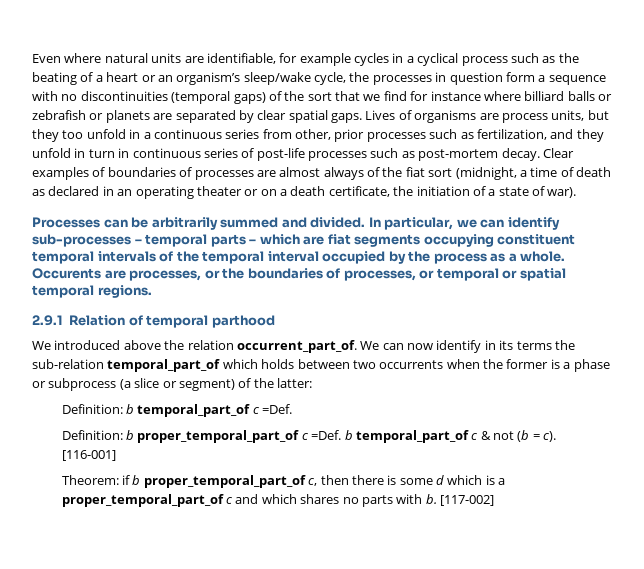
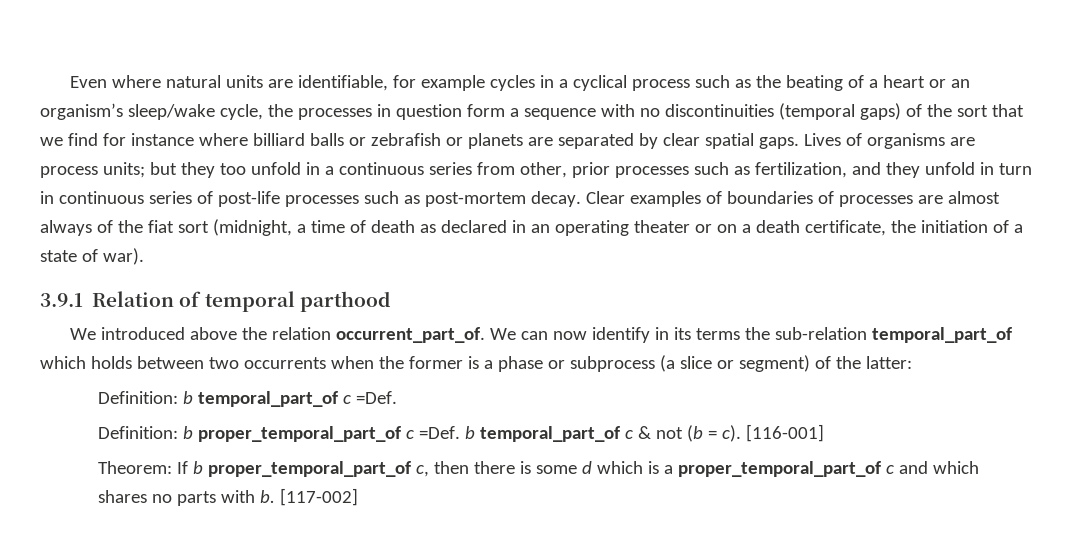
- Lives of organisms are process units, but they too unfold in a continuous series from other, prior processes such as fertilization, and they unfold in turn in continuous series of post-life processes such as post-mortem decay.
+ Lives of organisms are process units; but they too unfold in a continuous series from other, prior processes such as fertilization, and they unfold in turn in continuous series of post-life processes such as post-mortem decay.
- Processes can be arbitrarily summed and divided. In particular, we can identify sub-processes – temporal parts – which are fiat segments occupying constituent temporal intervals of the temporal interval occupied by the process as a whole. Occurents are processes, or the boundaries of processes, or temporal or spatial temporal regions.
- 2.9.1 Relation of temporal parthood
+ 3.9.1 Relation of temporal parthood
- Theorem: if b proper_temporal_part_of c, then there is some d which is a proper_temporal_part_of c and which shares no parts with b.
+ Theorem: If b proper_temporal_part_of c, then there is some d which is a proper_temporal_part_of c and which shares no parts with b.

